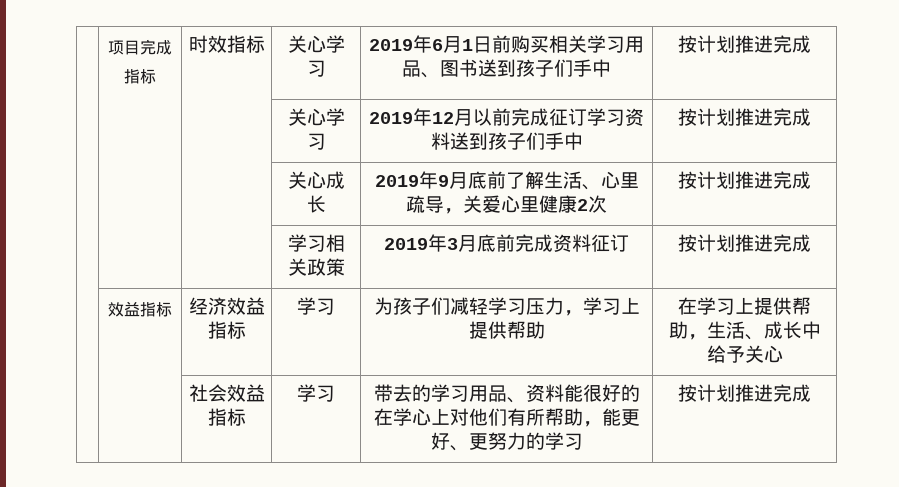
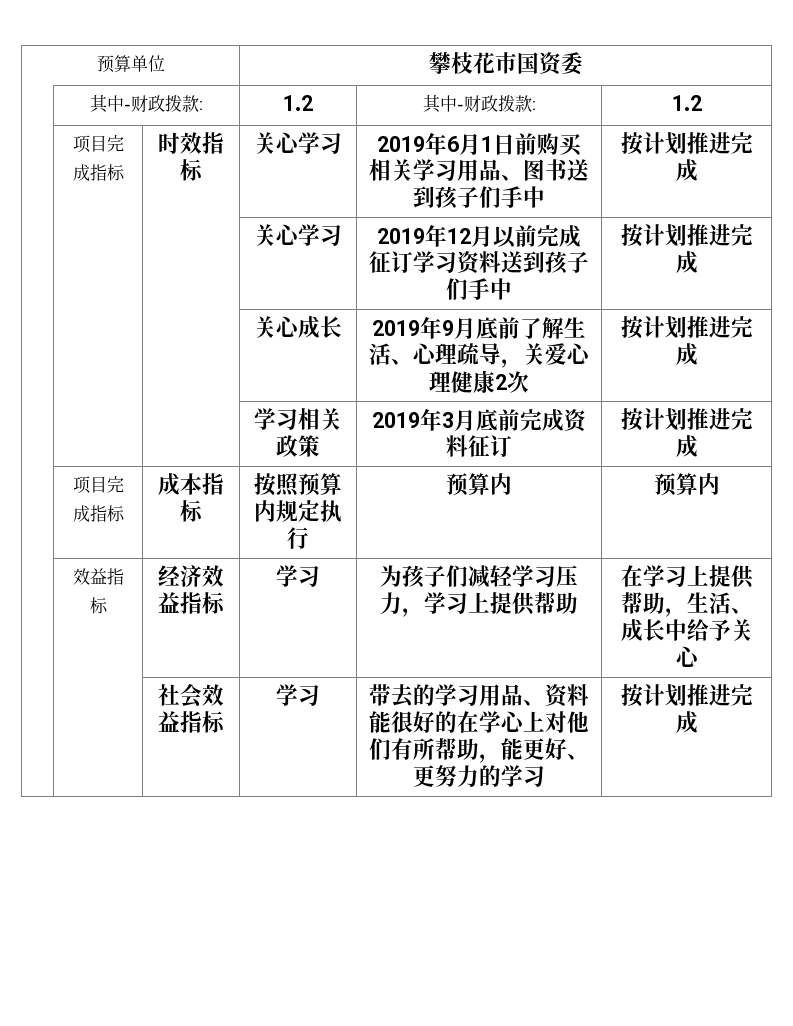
+ 预算单位 | 攀枝花市国资委
+ | 其中-财政拨款: | 1.2 | 其中-财政拨款: | 1.2
- | | | 关心成长 | 2019年9月底前了解生活、心里疏导，关爱心里健康2次 | 按计划推进完成
+ | | | 关心成长 | 2019年9月底前了解生活、心理疏导，关爱心理健康2次 | 按计划推进完成
+ | 项目完成指标 | 成本指标 | 按照预算内规定执行 | 预算内 | 预算内

